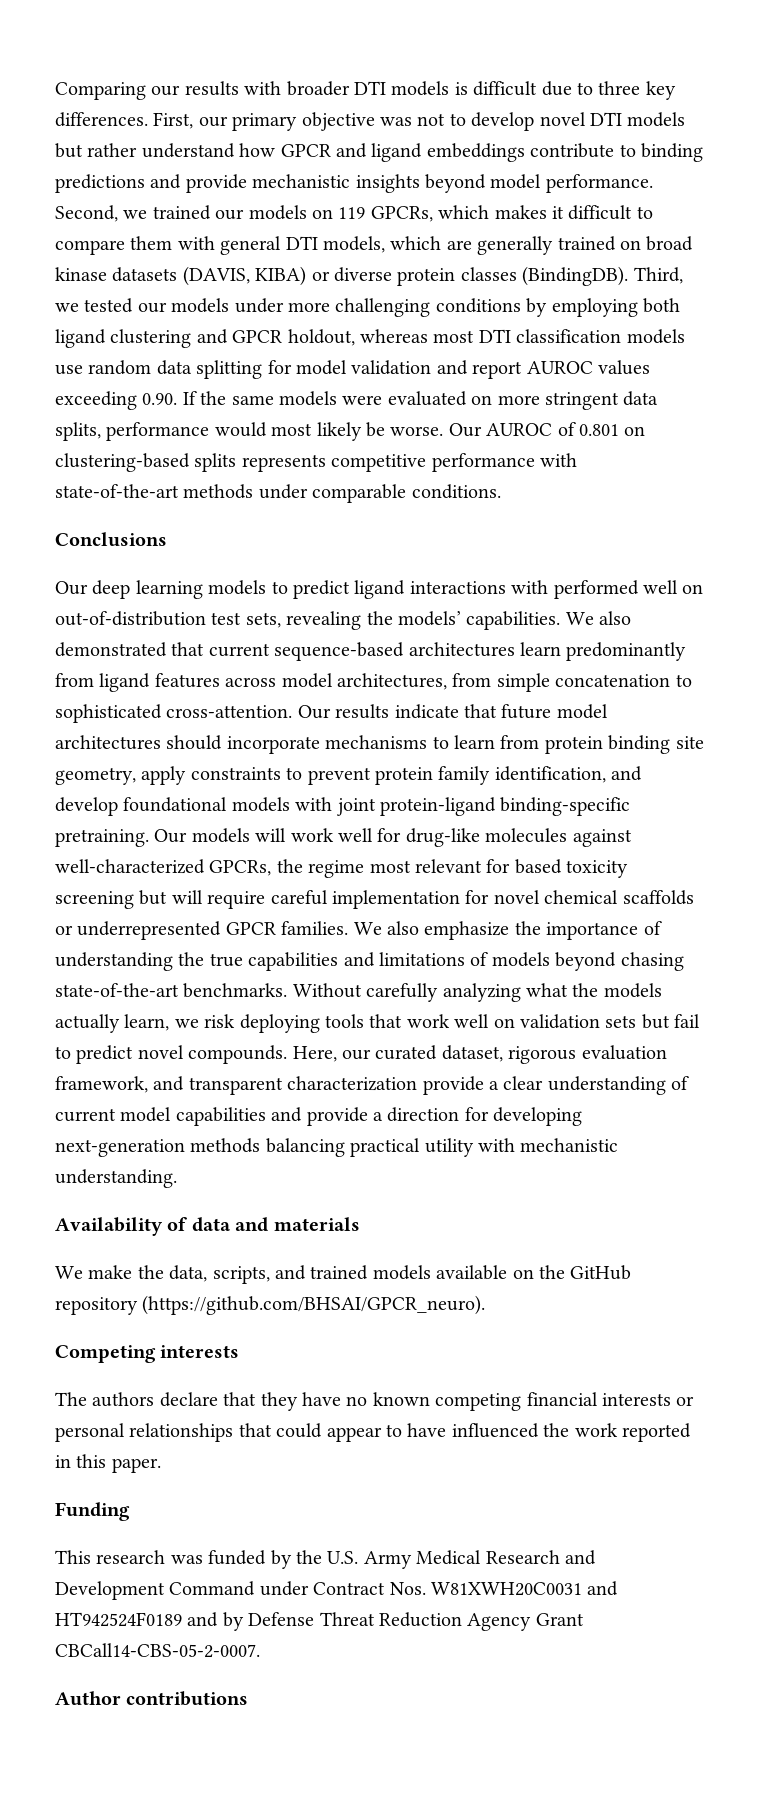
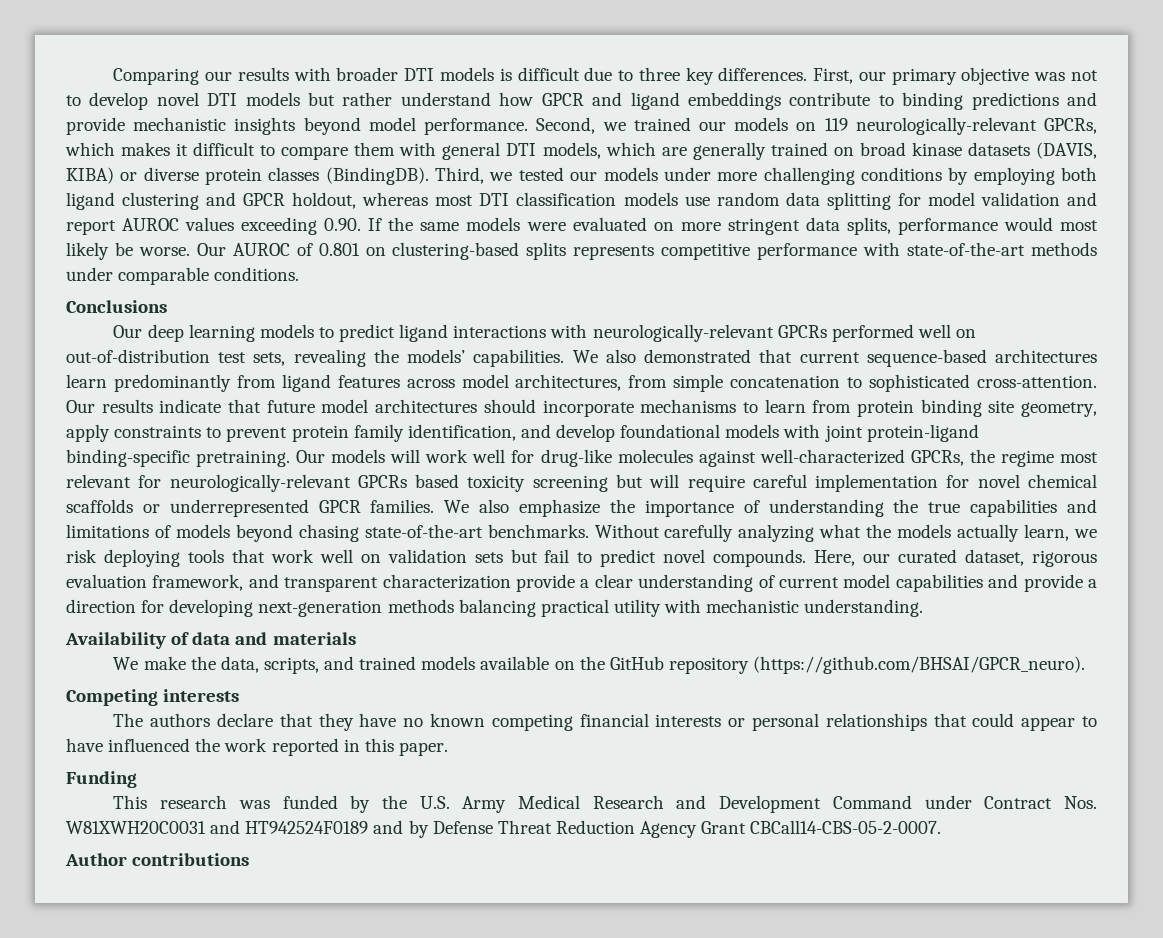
- Second, we trained our models on 119 GPCRs, which makes it difficult to compare them with general DTI models, which are generally trained on broad kinase datasets (DAVIS, KIBA) or diverse protein classes (BindingDB).
+ Second, we trained our models on 119 neurologically-relevant GPCRs, which makes it difficult to compare them with general DTI models, which are generally trained on broad kinase datasets (DAVIS, KIBA) or diverse protein classes (BindingDB).
- Our deep learning models to predict ligand interactions with performed well on out-of-distribution test sets, revealing the models’ capabilities.
+ Our deep learning models to predict ligand interactions with neurologically-relevant GPCRs performed well on out-of-distribution test sets, revealing the models’ capabilities.
- Our models will work well for drug-like molecules against well-characterized GPCRs, the regime most relevant for based toxicity screening but will require careful implementation for novel chemical scaffolds or underrepresented GPCR families.
+ Our models will work well for drug-like molecules against well-characterized GPCRs, the regime most relevant for neurologically-relevant GPCRs based toxicity screening but will require careful implementation for novel chemical scaffolds or underrepresented GPCR families.

